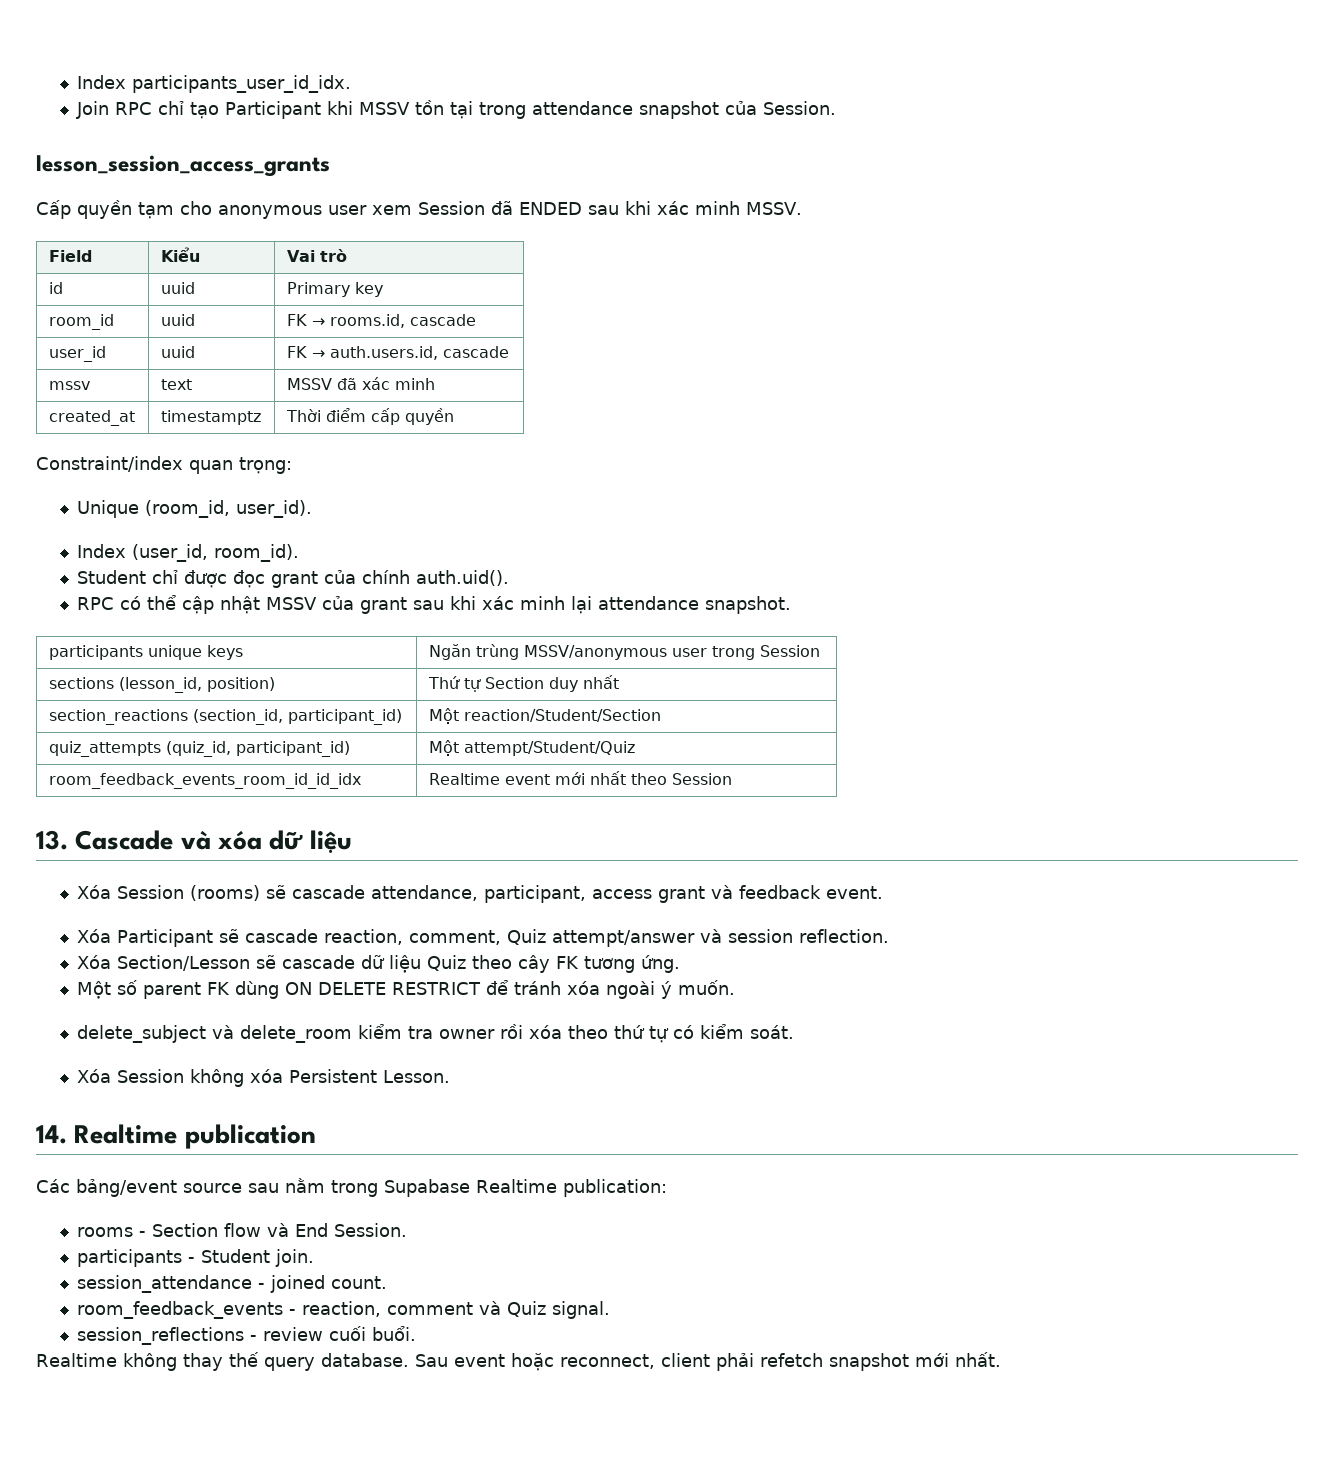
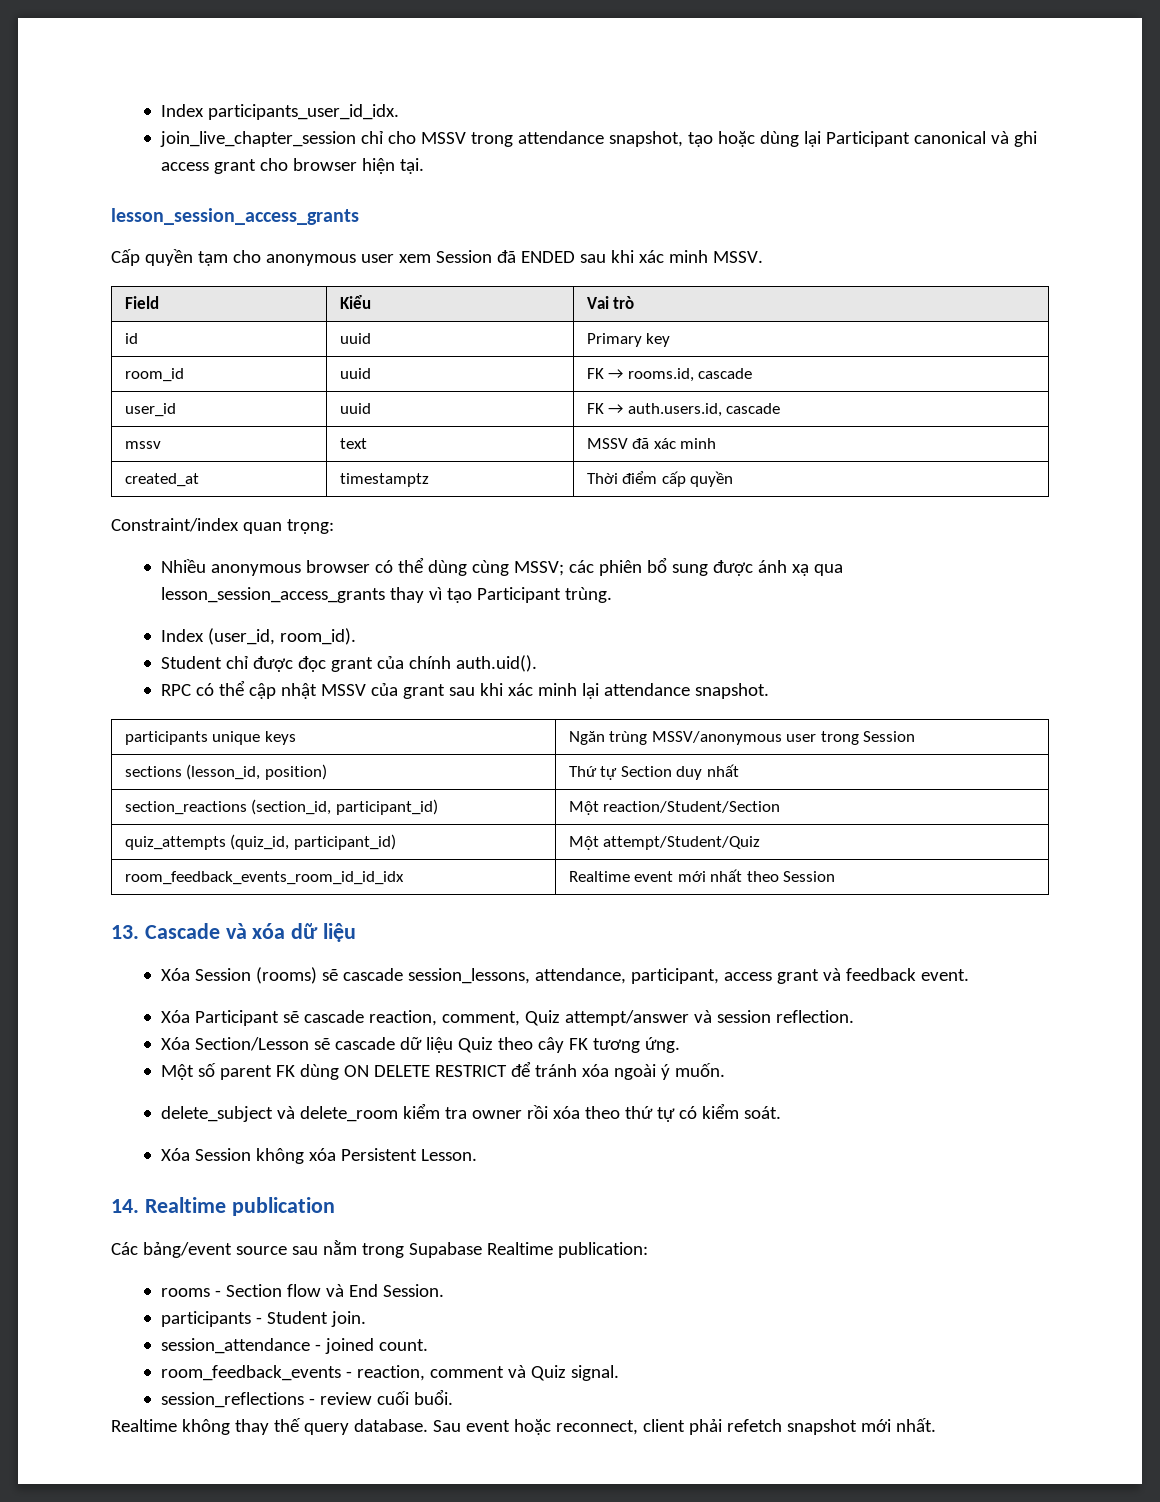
- Join RPC chỉ tạo Participant khi MSSV tồn tại trong attendance snapshot của Session.
+ join_live_chapter_session chỉ cho MSSV trong attendance snapshot, tạo hoặc dùng lại Participant canonical và ghi access grant cho browser hiện tại.
- Unique (room_id, user_id).
+ Nhiều anonymous browser có thể dùng cùng MSSV; các phiên bổ sung được ánh xạ qua lesson_session_access_grants thay vì tạo Participant trùng.
- Xóa Session (rooms) sẽ cascade attendance, participant, access grant và feedback event.
+ Xóa Session (rooms) sẽ cascade session_lessons, attendance, participant, access grant và feedback event.

